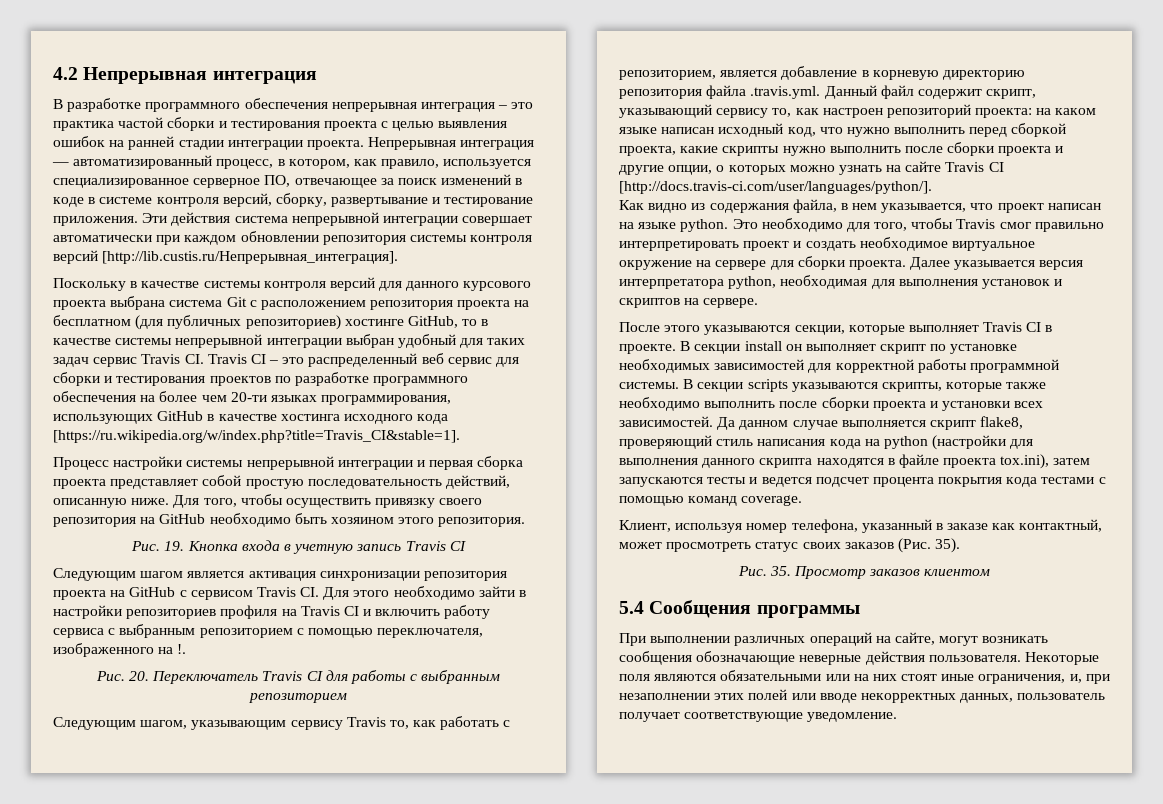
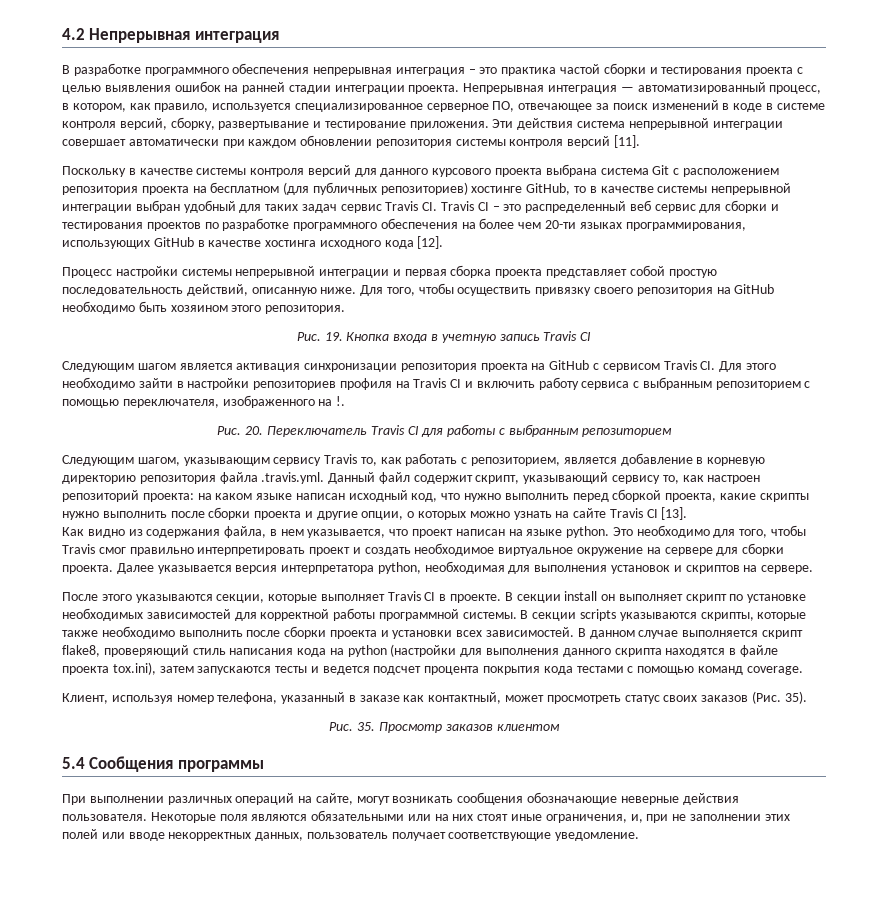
- Эти действия система непрерывной интеграции совершает автоматически при каждом обновлении репозитория системы контроля версий [http://lib.custis.ru/Непрерывная_интеграция].
+ Эти действия система непрерывной интеграции совершает автоматически при каждом обновлении репозитория системы контроля версий [11].
- Поскольку в качестве системы контроля версий для данного курсового проекта выбрана система Git с расположением репозитория проекта на бесплатном (для публичных репозиториев) хостинге GitHub, то в качестве системы непрерывной интеграции выбран удобный для таких задач сервис Travis CI. Travis CI – это распределенный веб сервис для сборки и тестирования проектов по разработке программного обеспечения на более чем 20-ти языках программирования, использующих GitHub в качестве хостинга исходного кода [https://ru.wikipedia.org/w/index.php?title=Travis_CI&stable=1].
+ Поскольку в качестве системы контроля версий для данного курсового проекта выбрана система Git с расположением репозитория проекта на бесплатном (для публичных репозиториев) хостинге GitHub, то в качестве системы непрерывной интеграции выбран удобный для таких задач сервис Travis CI. Travis CI – это распределенный веб сервис для сборки и тестирования проектов по разработке программного обеспечения на более чем 20-ти языках программирования, использующих GitHub в качестве хостинга исходного кода [12].
- Следующим шагом, указывающим сервису Travis то, как работать с репозиторием, является добавление в корневую директорию репозитория файла .travis.yml. Данный файл содержит скрипт, указывающий сервису то, как настроен репозиторий проекта: на каком языке написан исходный код, что нужно выполнить перед сборкой проекта, какие скрипты нужно выполнить после сборки проекта и другие опции, о которых можно узнать на сайте Travis CI [http://docs.travis-ci.com/user/languages/python/].
+ Следующим шагом, указывающим сервису Travis то, как работать с репозиторием, является добавление в корневую директорию репозитория файла .travis.yml. Данный файл содержит скрипт, указывающий сервису то, как настроен репозиторий проекта: на каком языке написан исходный код, что нужно выполнить перед сборкой проекта, какие скрипты нужно выполнить после сборки проекта и другие опции, о которых можно узнать на сайте Travis CI [13].
- Да данном случае выполняется скрипт flake8, проверяющий стиль написания кода на python (настройки для выполнения данного скрипта находятся в файле проекта tox.ini), затем запускаются тесты и ведется подсчет процента покрытия кода тестами с помощью команд coverage.
+ В данном случае выполняется скрипт flake8, проверяющий стиль написания кода на python (настройки для выполнения данного скрипта находятся в файле проекта tox.ini), затем запускаются тесты и ведется подсчет процента покрытия кода тестами с помощью команд coverage.
- Некоторые поля являются обязательными или на них стоят иные ограничения, и, при незаполнении этих полей или вводе некорректных данных, пользователь получает соответствующие уведомление.
+ Некоторые поля являются обязательными или на них стоят иные ограничения, и, при не заполнении этих полей или вводе некорректных данных, пользователь получает соответствующие уведомление.

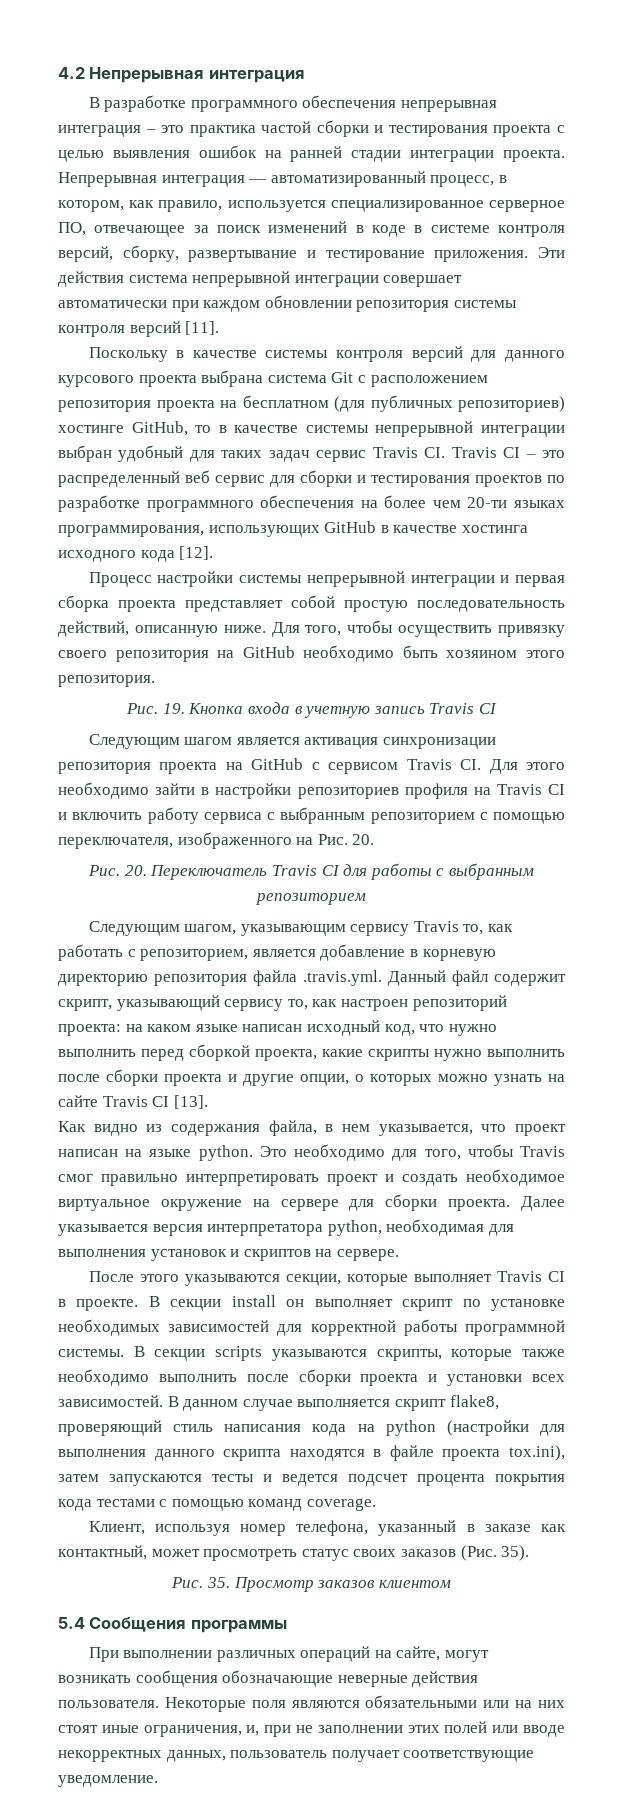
- Следующим шагом является активация синхронизации репозитория проекта на GitHub с сервисом Travis CI. Для этого необходимо зайти в настройки репозиториев профиля на Travis CI и включить работу сервиса с выбранным репозиторием с помощью переключателя, изображенного на !.
+ Следующим шагом является активация синхронизации репозитория проекта на GitHub с сервисом Travis CI. Для этого необходимо зайти в настройки репозиториев профиля на Travis CI и включить работу сервиса с выбранным репозиторием с помощью переключателя, изображенного на Рис. 20.

